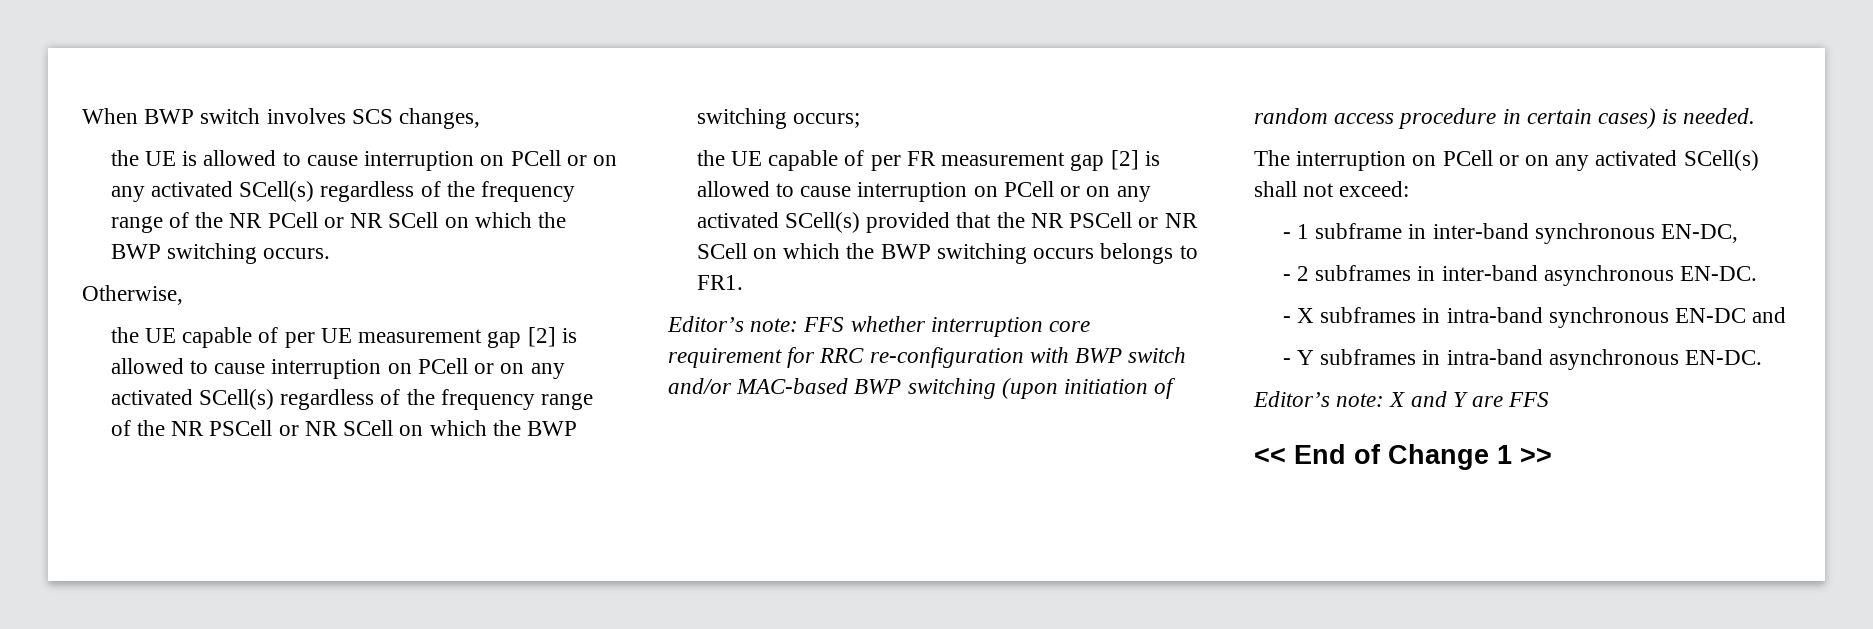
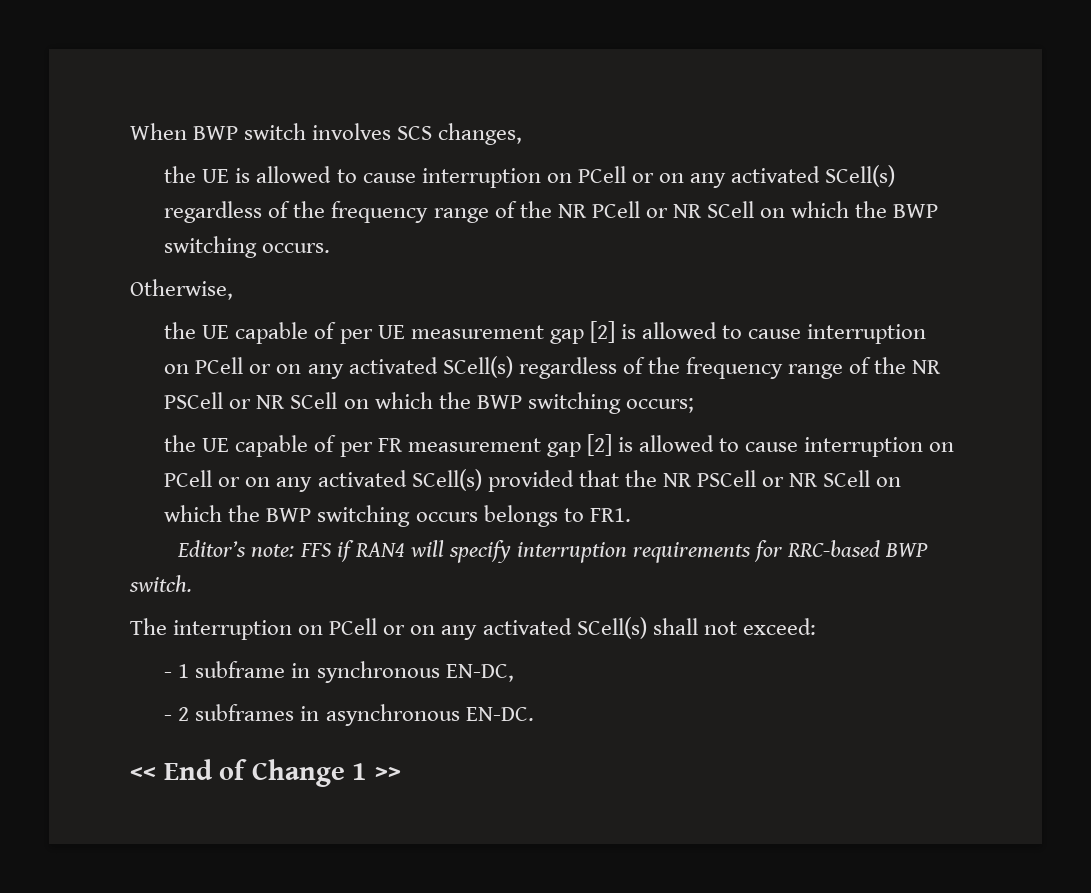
- Editor’s note: FFS whether interruption core requirement for RRC re-configuration with BWP switch and/or MAC-based BWP switching (upon initiation of random access procedure in certain cases) is needed.
+ Editor’s note: FFS if RAN4 will specify interruption requirements for RRC-based BWP switch.
- - 1 subframe in inter-band synchronous EN-DC,
+ - 1 subframe in synchronous EN-DC,
- - 2 subframes in inter-band asynchronous EN-DC.
- - X subframes in intra-band synchronous EN-DC and
- - Y subframes in intra-band asynchronous EN-DC.
- Editor’s note: X and Y are FFS
+ - 2 subframes in asynchronous EN-DC.

